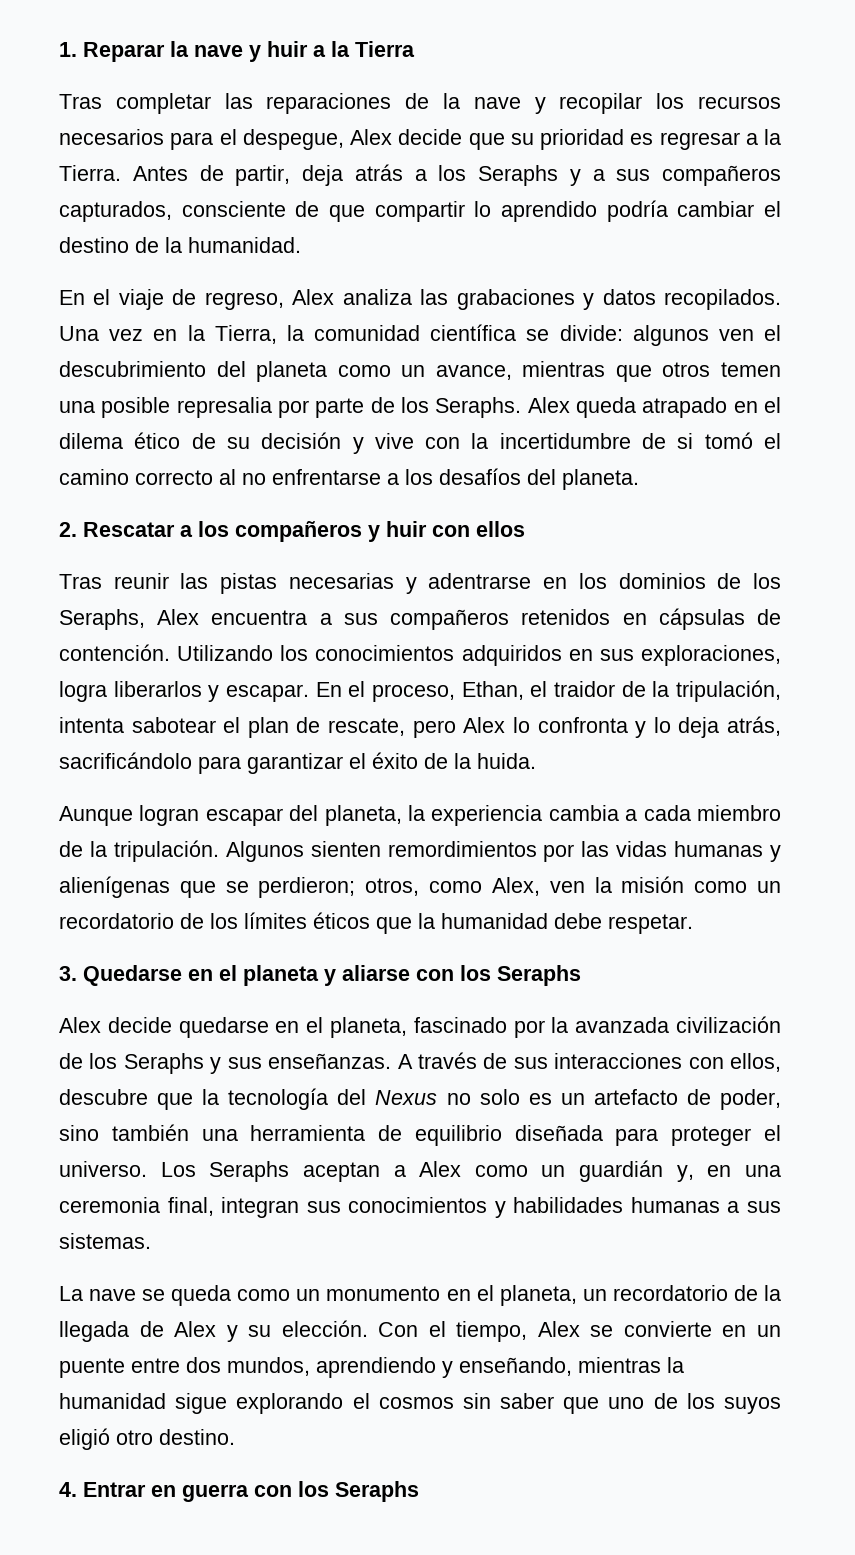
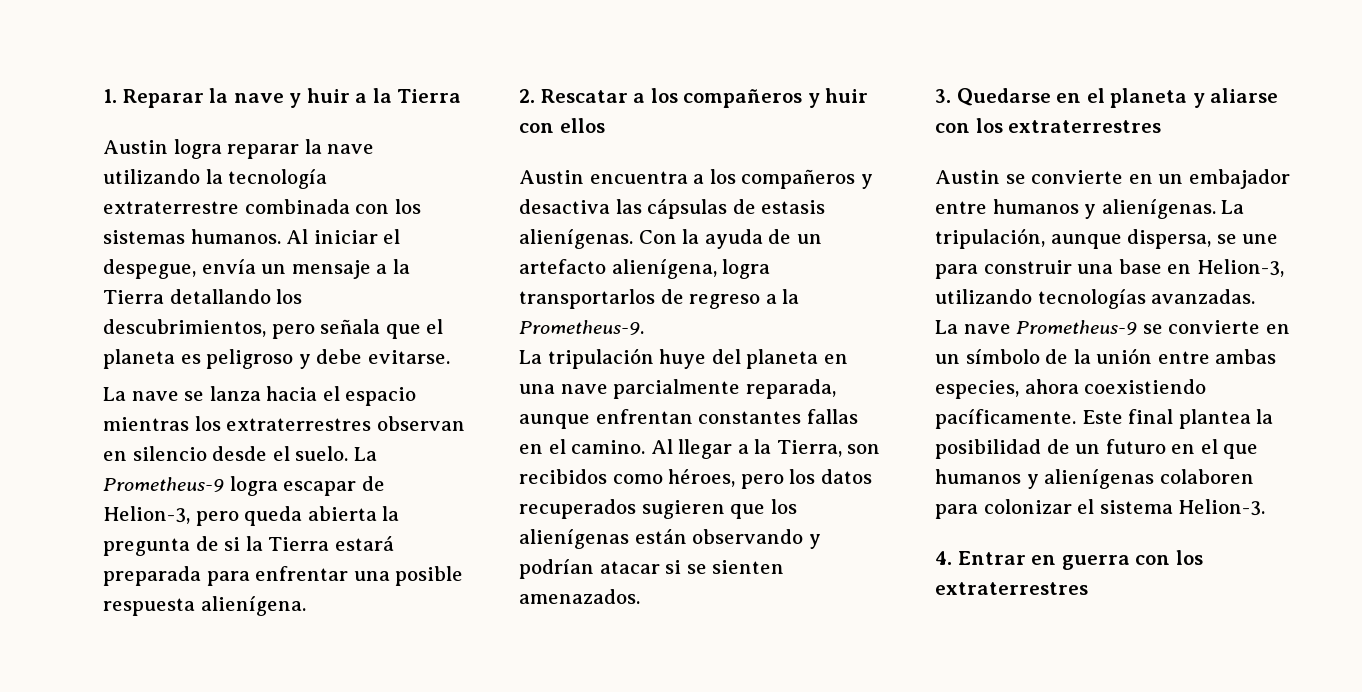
- Tras completar las reparaciones de la nave y recopilar los recursos necesarios para el despegue, Alex decide que su prioridad es regresar a la Tierra. Antes de partir, deja atrás a los Seraphs y a sus compañeros capturados, consciente de que compartir lo aprendido podría cambiar el destino de la humanidad.
- En el viaje de regreso, Alex analiza las grabaciones y datos recopilados. Una vez en la Tierra, la comunidad científica se divide: algunos ven el descubrimiento del planeta como un avance, mientras que otros temen una posible represalia por parte de los Seraphs. Alex queda atrapado en el dilema ético de su decisión y vive con la incertidumbre de si tomó el camino correcto al no enfrentarse a los desafíos del planeta.
+ Austin logra reparar la nave utilizando la tecnología extraterrestre combinada con los sistemas humanos. Al iniciar el despegue, envía un mensaje a la Tierra detallando los descubrimientos, pero señala que el planeta es peligroso y debe evitarse.
+ La nave se lanza hacia el espacio mientras los extraterrestres observan en silencio desde el suelo. La Prometheus-9 logra escapar de Helion-3, pero queda abierta la pregunta de si la Tierra estará preparada para enfrentar una posible respuesta alienígena.
- Tras reunir las pistas necesarias y adentrarse en los dominios de los Seraphs, Alex encuentra a sus compañeros retenidos en cápsulas de contención. Utilizando los conocimientos adquiridos en sus exploraciones, logra liberarlos y escapar. En el proceso, Ethan, el traidor de la tripulación, intenta sabotear el plan de rescate, pero Alex lo confronta y lo deja atrás, sacrificándolo para garantizar el éxito de la huida.
- Aunque logran escapar del planeta, la experiencia cambia a cada miembro de la tripulación. Algunos sienten remordimientos por las vidas humanas y alienígenas que se perdieron; otros, como Alex, ven la misión como un recordatorio de los límites éticos que la humanidad debe respetar.
+ Austin encuentra a los compañeros y desactiva las cápsulas de estasis alienígenas. Con la ayuda de un artefacto alienígena, logra transportarlos de regreso a la Prometheus-9.
+ La tripulación huye del planeta en una nave parcialmente reparada, aunque enfrentan constantes fallas en el camino. Al llegar a la Tierra, son recibidos como héroes, pero los datos recuperados sugieren que los alienígenas están observando y podrían atacar si se sienten amenazados.
- 3. Quedarse en el planeta y aliarse con los Seraphs
- Alex decide quedarse en el planeta, fascinado por la avanzada civilización de los Seraphs y sus enseñanzas. A través de sus interacciones con ellos, descubre que la tecnología del Nexus no solo es un artefacto de poder, sino también una herramienta de equilibrio diseñada para proteger el universo. Los Seraphs aceptan a Alex como un guardián y, en una ceremonia final, integran sus conocimientos y habilidades humanas a sus sistemas.
- La nave se queda como un monumento en el planeta, un recordatorio de la llegada de Alex y su elección. Con el tiempo, Alex se convierte en un puente entre dos mundos, aprendiendo y enseñando, mientras la humanidad sigue explorando el cosmos sin saber que uno de los suyos eligió otro destino.
+ 3. Quedarse en el planeta y aliarse con los extraterrestres
+ Austin se convierte en un embajador entre humanos y alienígenas. La tripulación, aunque dispersa, se une para construir una base en Helion-3, utilizando tecnologías avanzadas.
+ La nave Prometheus-9 se convierte en un símbolo de la unión entre ambas especies, ahora coexistiendo pacíficamente. Este final plantea la posibilidad de un futuro en el que humanos y alienígenas colaboren para colonizar el sistema Helion-3.
- 4. Entrar en guerra con los Seraphs
+ 4. Entrar en guerra con los extraterrestres

